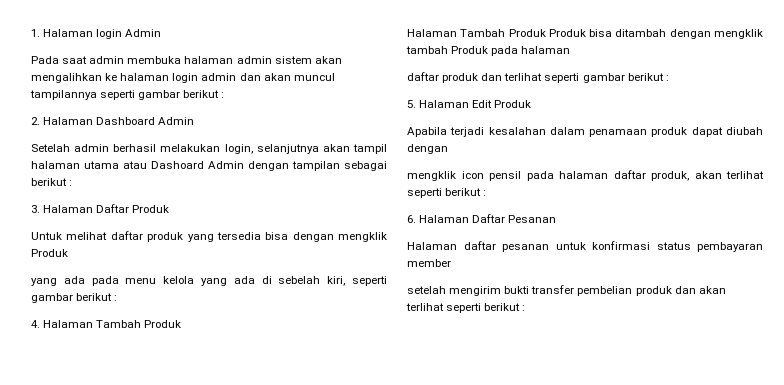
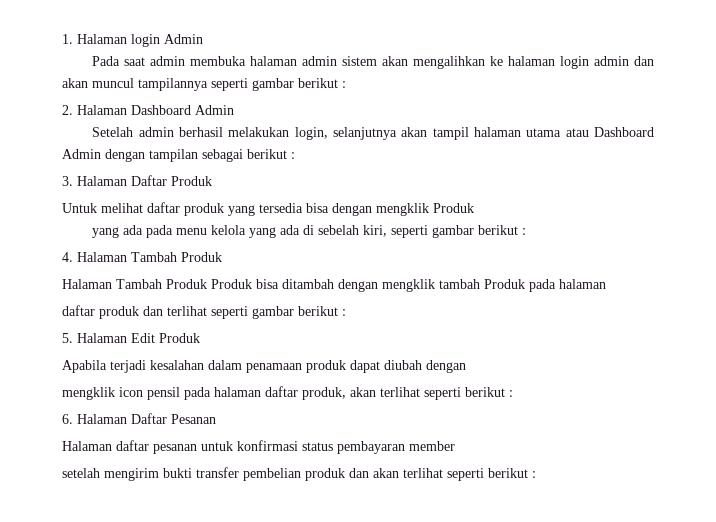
- Setelah admin berhasil melakukan login, selanjutnya akan tampil halaman utama atau Dashoard Admin dengan tampilan sebagai berikut :
+ Setelah admin berhasil melakukan login, selanjutnya akan tampil halaman utama atau Dashboard Admin dengan tampilan sebagai berikut :

